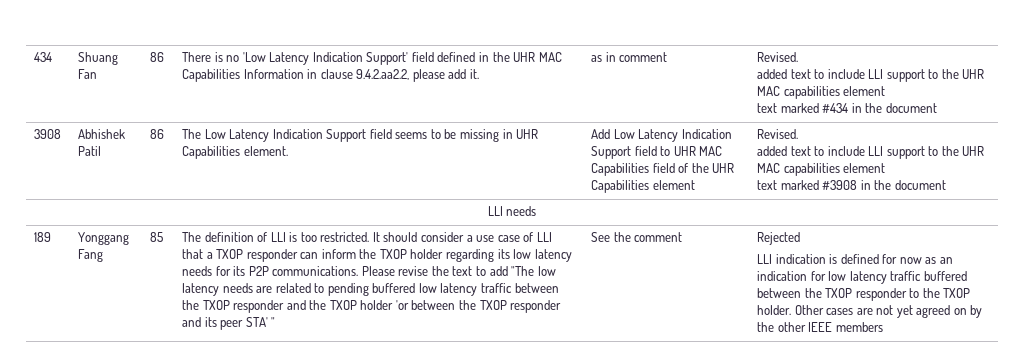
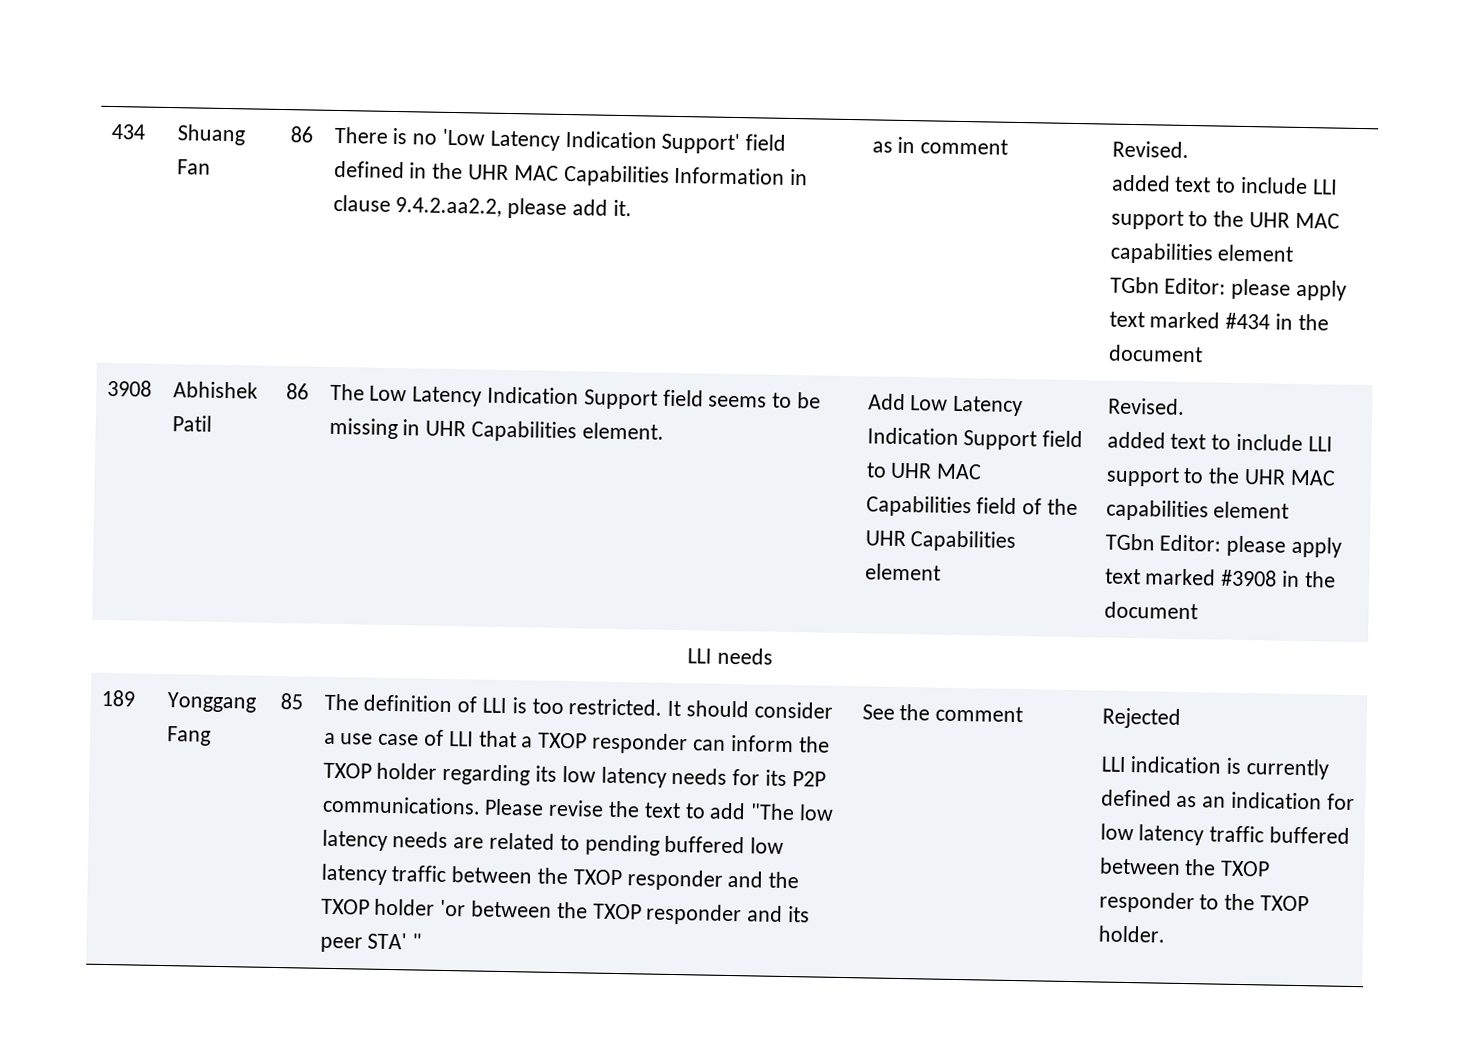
- text marked #434 in the document
+ TGbn Editor: please apply text marked #434 in the document
- text marked #3908 in the document
+ TGbn Editor: please apply text marked #3908 in the document
- LLI indication is defined for now as an indication for low latency traffic buffered between the TXOP responder to the TXOP holder. Other cases are not yet agreed on by the other IEEE members
+ LLI indication is currently defined as an indication for low latency traffic buffered between the TXOP responder to the TXOP holder.

